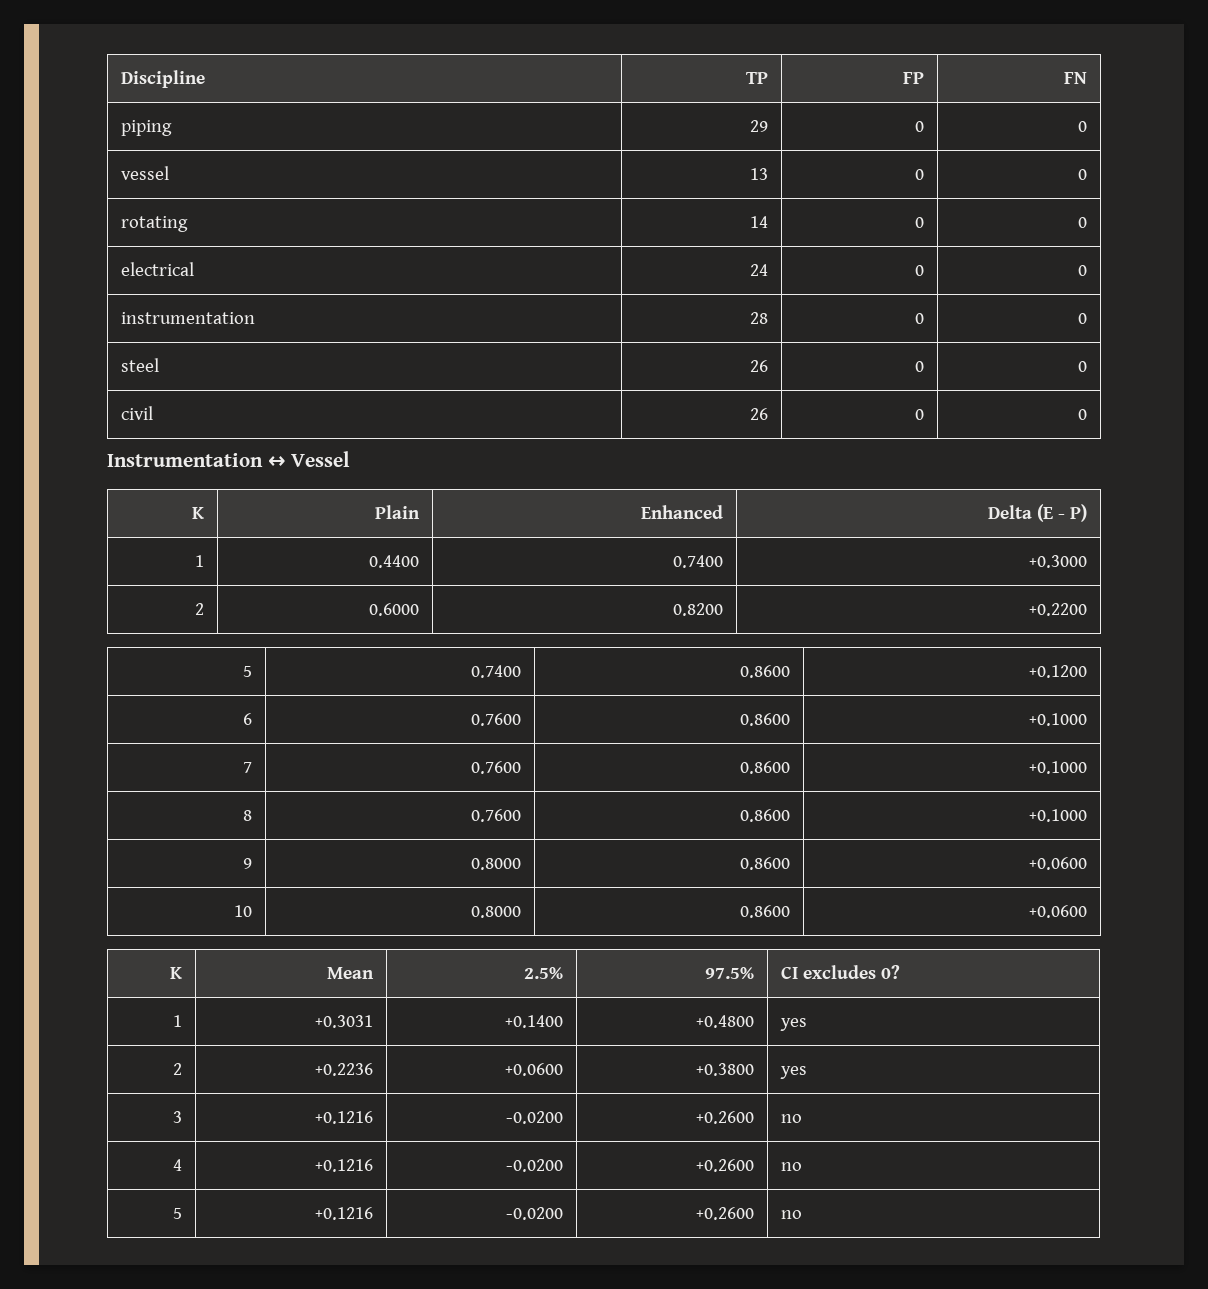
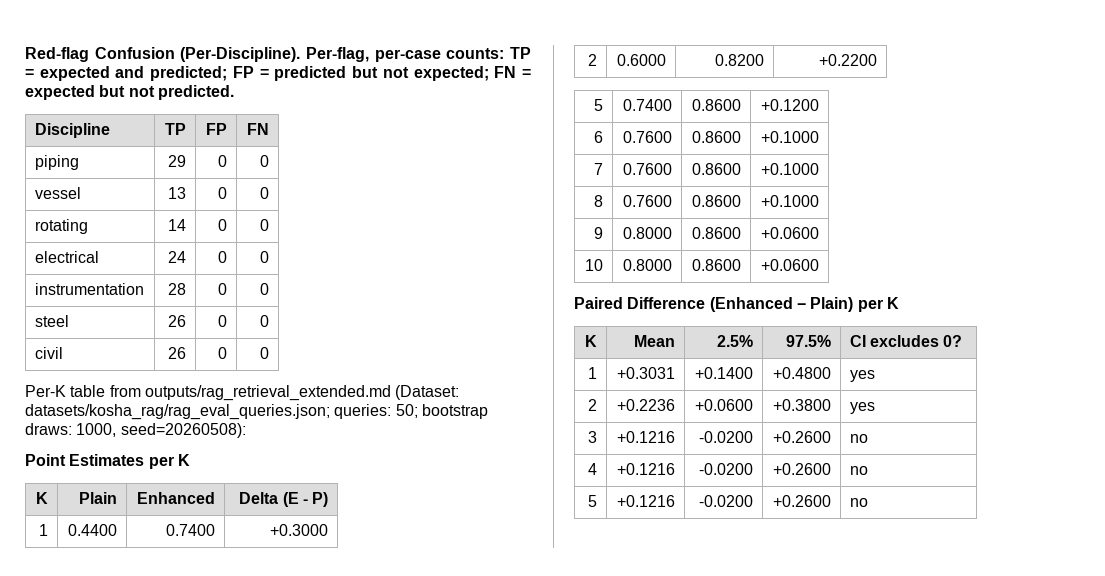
+ Red-flag Confusion (Per-Discipline). Per-flag, per-case counts: TP = expected and predicted; FP = predicted but not expected; FN = expected but not predicted.
- Instrumentation ↔ Vessel
+ Per-K table from outputs/rag_retrieval_extended.md (Dataset: datasets/kosha_rag/rag_eval_queries.json; queries: 50; bootstrap draws: 1000, seed=20260508):
+ Point Estimates per K
+ Paired Difference (Enhanced − Plain) per K

